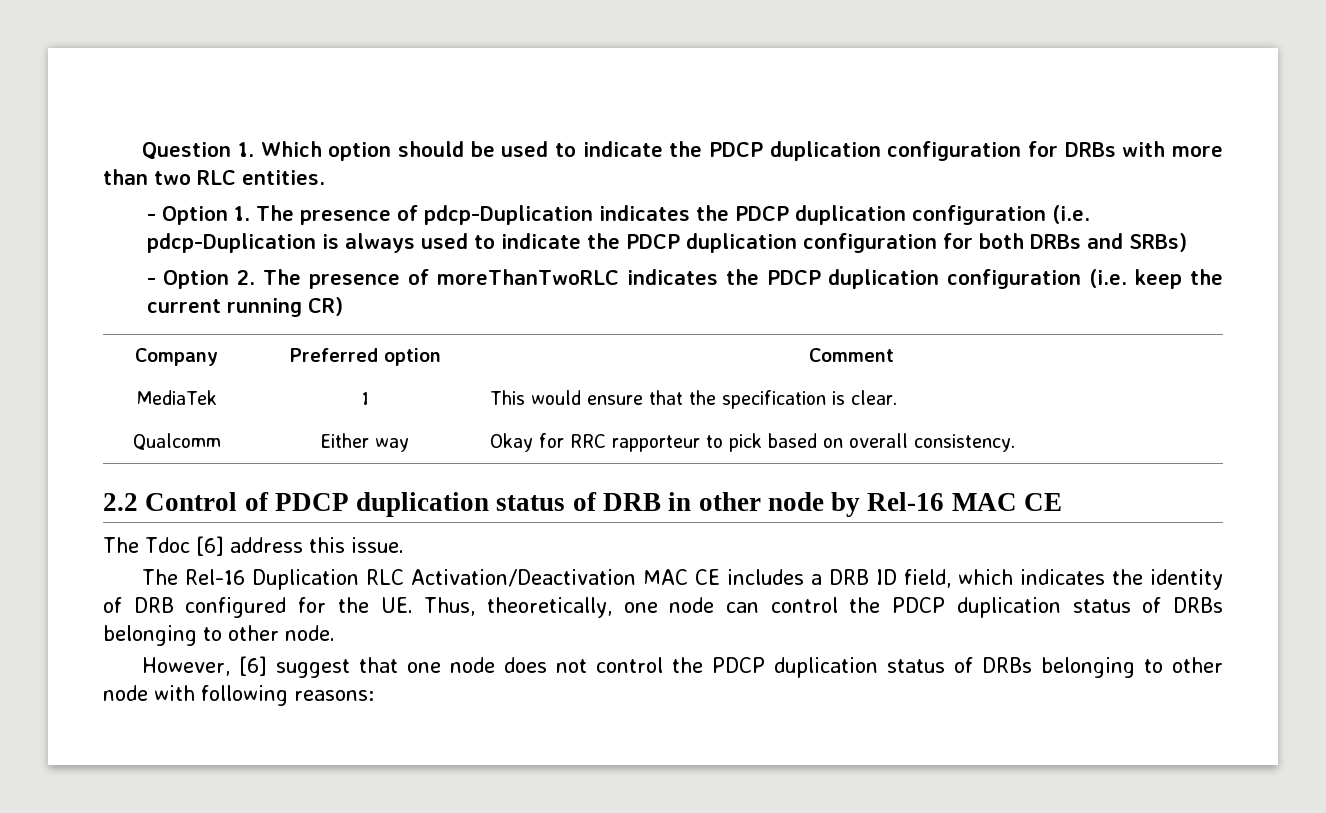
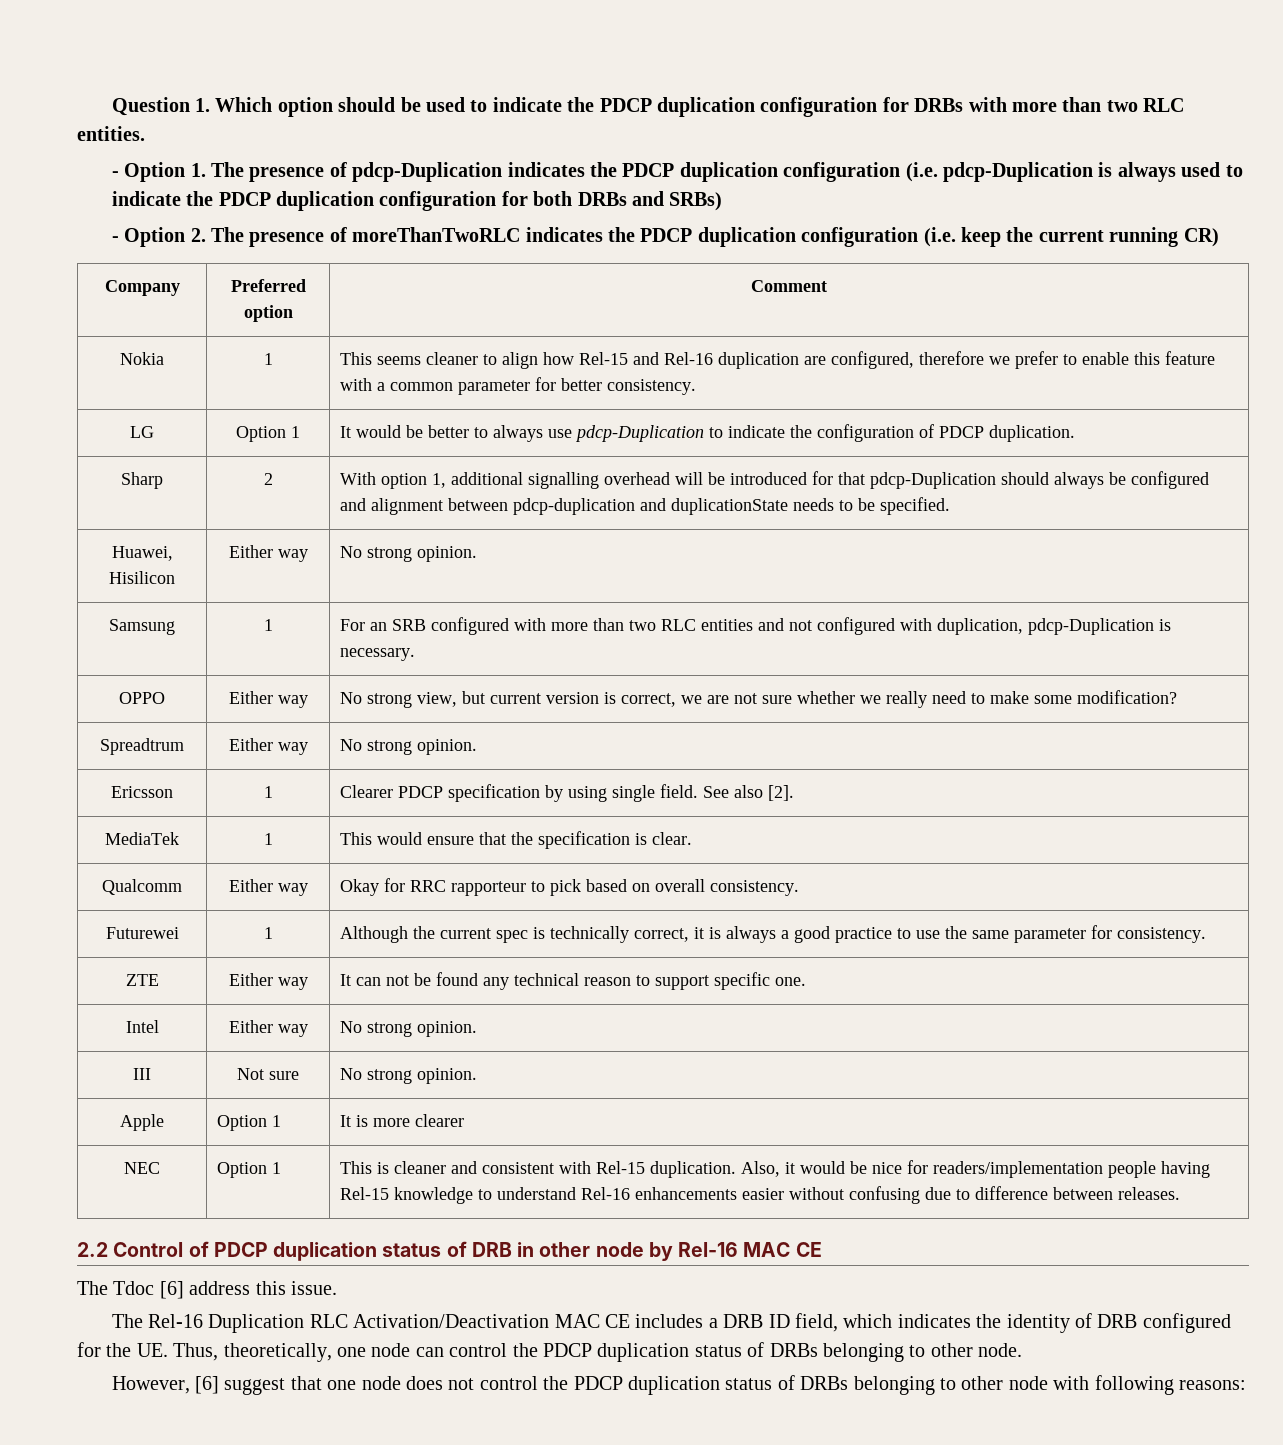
+ Nokia | 1 | This seems cleaner to align how Rel-15 and Rel-16 duplication are configured, therefore we prefer to enable this feature with a common parameter for better consistency.
+ LG | Option 1 | It would be better to always use pdcp-Duplication to indicate the configuration of PDCP duplication.
+ Sharp | 2 | With option 1, additional signalling overhead will be introduced for that pdcp-Duplication should always be configured and alignment between pdcp-duplication and duplicationState needs to be specified.
+ Huawei, Hisilicon | Either way | No strong opinion.
+ Samsung | 1 | For an SRB configured with more than two RLC entities and not configured with duplication, pdcp-Duplication is necessary.
+ OPPO | Either way | No strong view, but current version is correct, we are not sure whether we really need to make some modification?
+ Spreadtrum | Either way | No strong opinion.
+ Ericsson | 1 | Clearer PDCP specification by using single field. See also [2].
+ Futurewei | 1 | Although the current spec is technically correct, it is always a good practice to use the same parameter for consistency.
+ ZTE | Either way | It can not be found any technical reason to support specific one.
+ Intel | Either way | No strong opinion.
+ III | Not sure | No strong opinion.
+ Apple | Option 1 | It is more clearer
+ NEC | Option 1 | This is cleaner and consistent with Rel-15 duplication. Also, it would be nice for readers/implementation people having Rel-15 knowledge to understand Rel-16 enhancements easier without confusing due to difference between releases.

